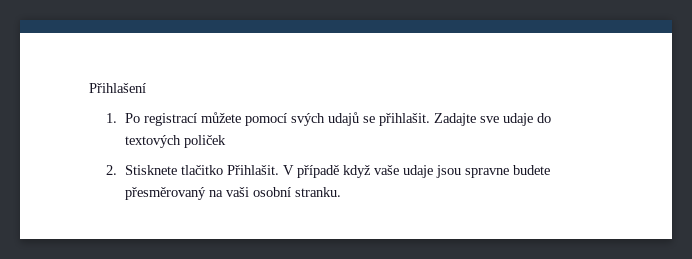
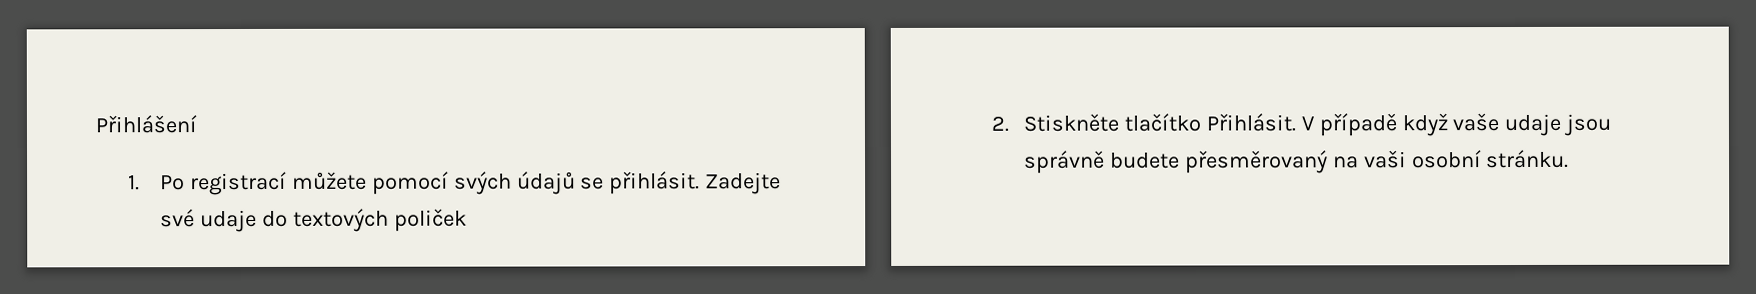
- Přihlašení
+ Přihlášení
- 1. Po registrací můžete pomocí svých udajů se přihlašit. Zadajte sve udaje do textových poliček
+ 1. Po registrací můžete pomocí svých údajů se přihlásit. Zadejte své udaje do textových poliček
- 2. Stisknete tlačitko Přihlašit.
+ 2. Stiskněte tlačítko Přihlásit.
- V případě když vaše udaje jsou spravne budete přesměrovaný na vaši osobní stranku.
+ V případě když vaše udaje jsou správně budete přesměrovaný na vaši osobní stránku.

